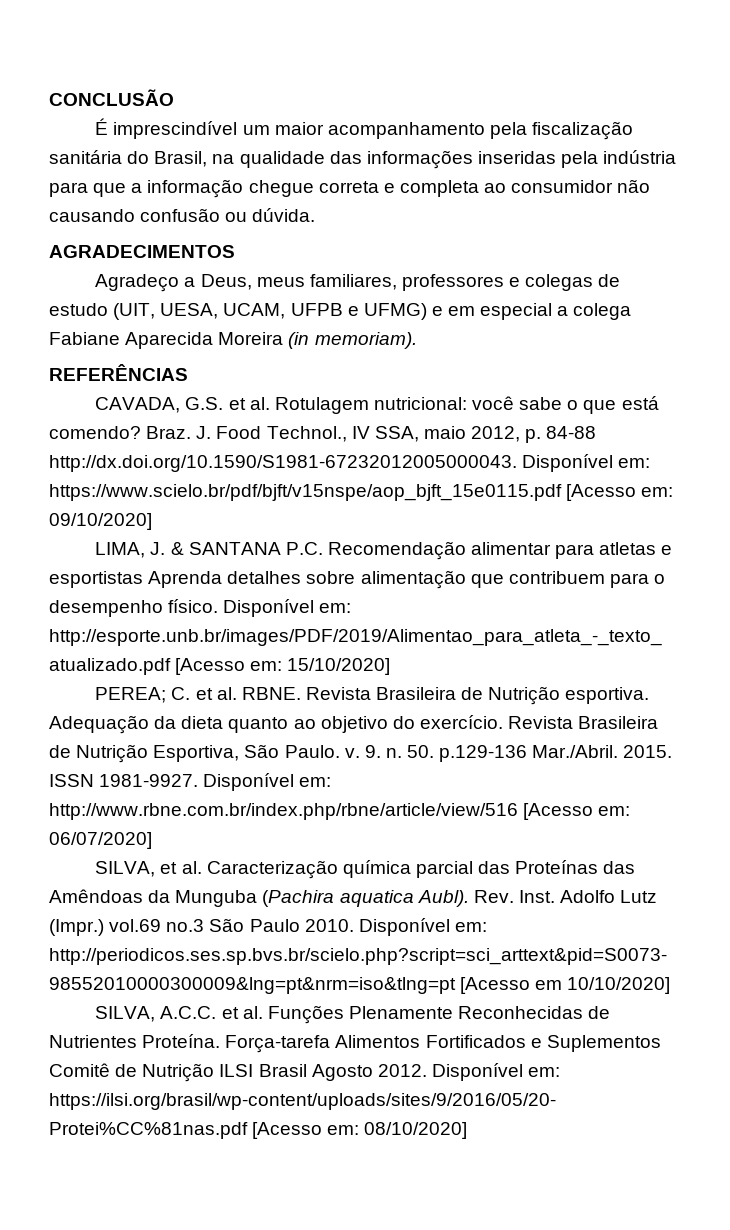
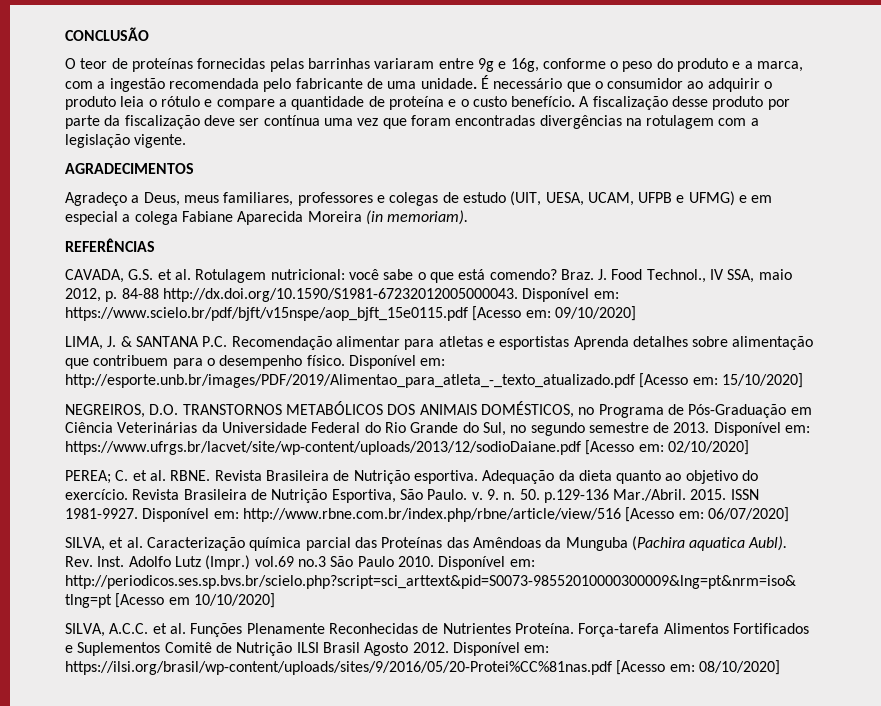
- É imprescindível um maior acompanhamento pela fiscalização sanitária do Brasil, na qualidade das informações inseridas pela indústria para que a informação chegue correta e completa ao consumidor não causando confusão ou dúvida.
+ O teor de proteínas fornecidas pelas barrinhas variaram entre 9g e 16g, conforme o peso do produto e a marca, com a ingestão recomendada pelo fabricante de uma unidade. É necessário que o consumidor ao adquirir o produto leia o rótulo e compare a quantidade de proteína e o custo benefício. A fiscalização desse produto por parte da fiscalização deve ser contínua uma vez que foram encontradas divergências na rotulagem com a legislação vigente.
+ NEGREIROS, D.O. TRANSTORNOS METABÓLICOS DOS ANIMAIS DOMÉSTICOS, no Programa de Pós-Graduação em Ciência Veterinárias da Universidade Federal do Rio Grande do Sul, no segundo semestre de 2013. Disponível em: https://www.ufrgs.br/lacvet/site/wp-content/uploads/2013/12/sodioDaiane.pdf [Acesso em: 02/10/2020]

